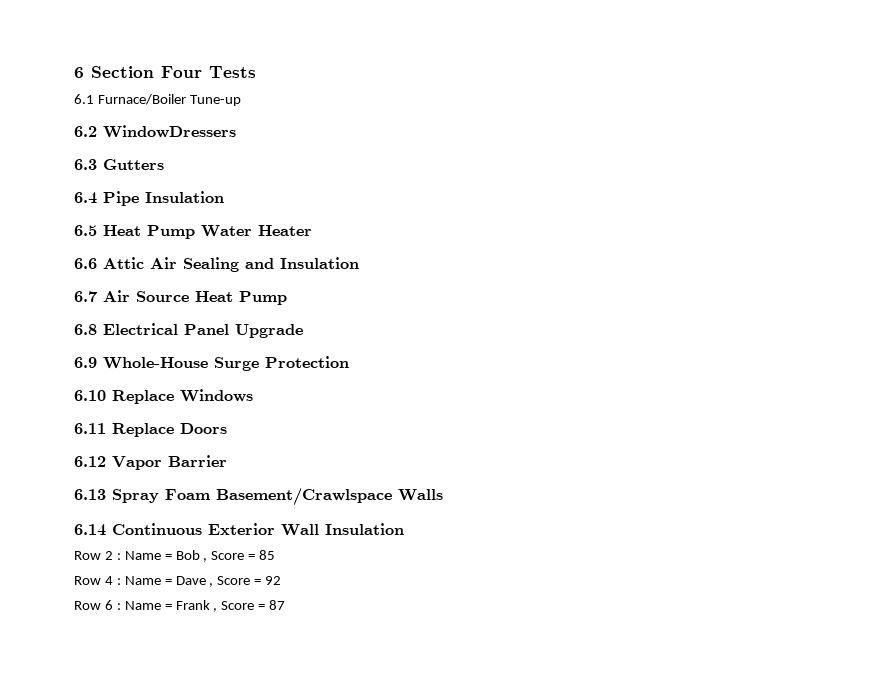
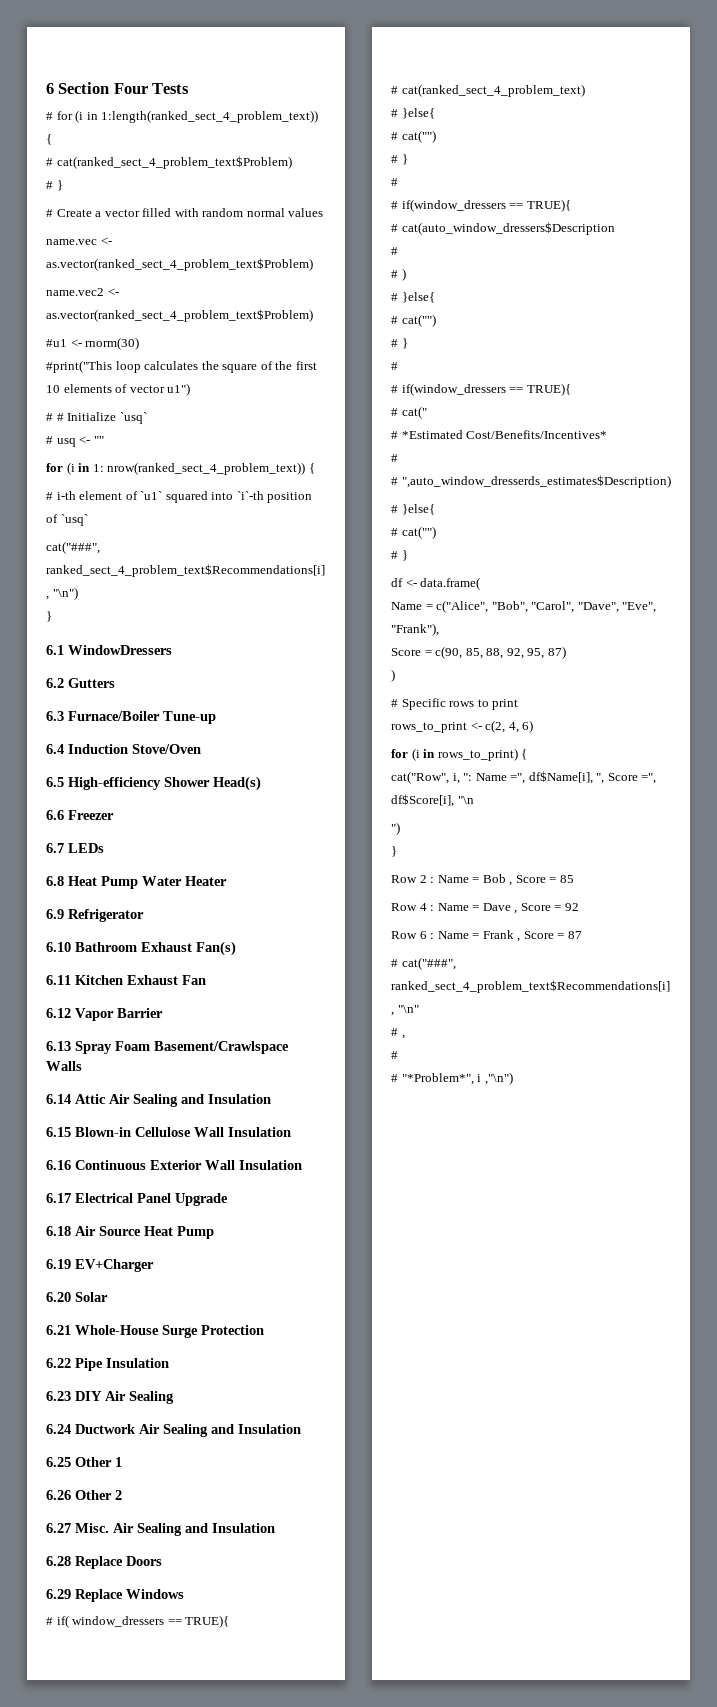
- 6.1 Furnace/Boiler Tune-up
- 6.2 WindowDressers
- 6.3 Gutters
+ # for (i in 1:length(ranked_sect_4_problem_text)) {
+ # cat(ranked_sect_4_problem_text$Problem)
+ # }
+ # Create a vector filled with random normal values
+ name.vec <- as.vector(ranked_sect_4_problem_text$Problem)
+ name.vec2 <- as.vector(ranked_sect_4_problem_text$Problem)
+ #u1 <- rnorm(30)
+ #print("This loop calculates the square of the first 10 elements of vector u1")
+ # # Initialize `usq`
+ # usq <- ""
+ for (i in 1: nrow(ranked_sect_4_problem_text)) {
+ # i-th element of `u1` squared into `i`-th position of `usq`
+ cat("###", ranked_sect_4_problem_text$Recommendations[i] , "\n")
+ }
+ 6.1 WindowDressers
+ 6.2 Gutters
+ 6.3 Furnace/Boiler Tune-up
- 6.4 Pipe Insulation
+ 6.4 Induction Stove/Oven
- 6.5 Heat Pump Water Heater
- 6.6 Attic Air Sealing and Insulation
- 6.7 Air Source Heat Pump
- 6.8 Electrical Panel Upgrade
- 6.9 Whole-House Surge Protection
- 6.10 Replace Windows
- 6.11 Replace Doors
+ 6.5 High-efficiency Shower Head(s)
+ 6.6 Freezer
+ 6.7 LEDs
+ 6.8 Heat Pump Water Heater
+ 6.9 Refrigerator
+ 6.10 Bathroom Exhaust Fan(s)
+ 6.11 Kitchen Exhaust Fan
- 6.14 Continuous Exterior Wall Insulation
+ 6.14 Attic Air Sealing and Insulation
+ 6.15 Blown-in Cellulose Wall Insulation
+ 6.16 Continuous Exterior Wall Insulation
+ 6.17 Electrical Panel Upgrade
+ 6.18 Air Source Heat Pump
+ 6.19 EV+Charger
+ 6.20 Solar
+ 6.21 Whole-House Surge Protection
+ 6.22 Pipe Insulation
+ 6.23 DIY Air Sealing
+ 6.24 Ductwork Air Sealing and Insulation
+ 6.25 Other 1
+ 6.26 Other 2
+ 6.27 Misc. Air Sealing and Insulation
+ 6.28 Replace Doors
+ 6.29 Replace Windows
+ # if( window_dressers == TRUE){
+ # cat(ranked_sect_4_problem_text)
+ # }else{
+ # cat("")
+ # }
+ #
+ # if(window_dressers == TRUE){
+ # cat(auto_window_dressers$Description
+ #
+ # )
+ # }else{
+ # cat("")
+ # }
+ #
+ # if(window_dressers == TRUE){
+ # cat("
+ # *Estimated Cost/Benefits/Incentives*
+ #
+ # ",auto_window_dresserds_estimates$Description)
+ # }else{
+ # cat("")
+ # }
+ df <- data.frame(
+ Name = c("Alice", "Bob", "Carol", "Dave", "Eve", "Frank"),
+ Score = c(90, 85, 88, 92, 95, 87)
+ )
+ # Specific rows to print
+ rows_to_print <- c(2, 4, 6)
+ for (i in rows_to_print) {
+ cat("Row", i, ": Name =", df$Name[i], ", Score =", df$Score[i], "\n
+ ")
+ }
+ # cat("###", ranked_sect_4_problem_text$Recommendations[i] , "\n"
+ # ,
+ #
+ # "*Problem*", i ,"\n")

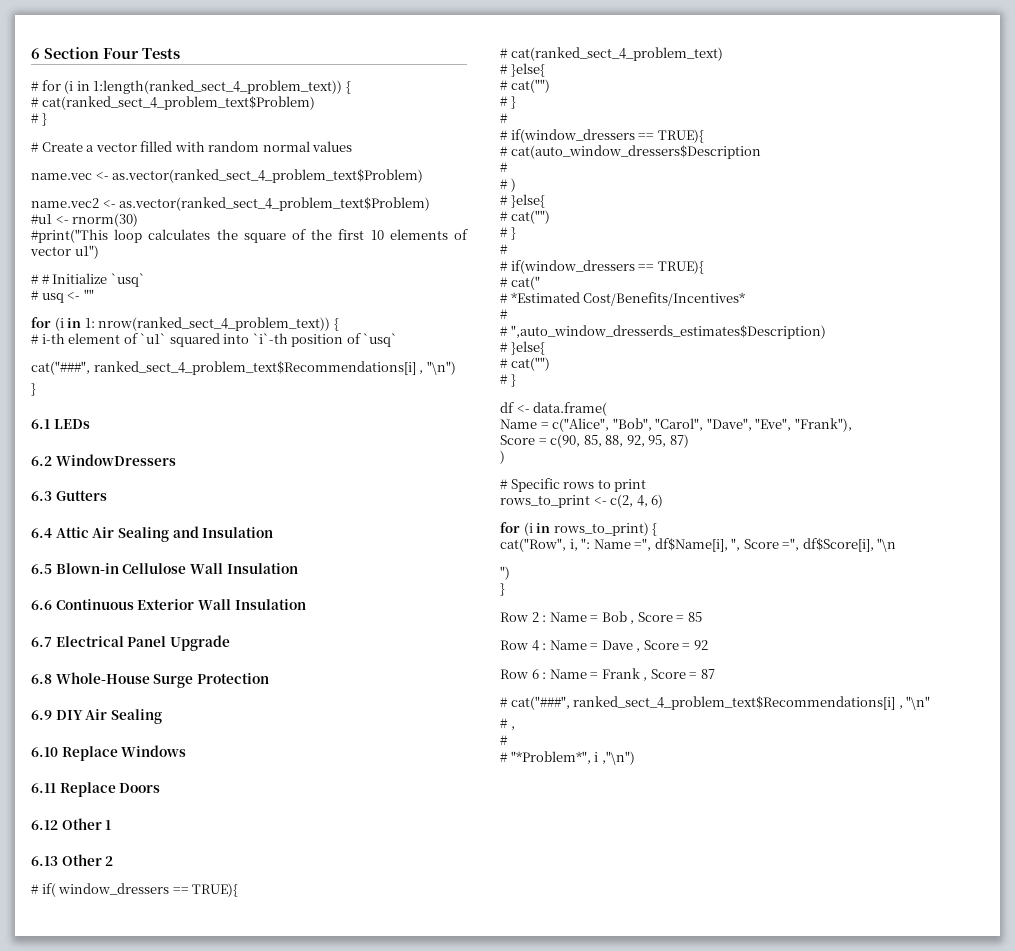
- 6.1 WindowDressers
+ 6.1 LEDs
+ 6.2 WindowDressers
- 6.2 Gutters
+ 6.3 Gutters
- 6.3 Furnace/Boiler Tune-up
- 6.4 Induction Stove/Oven
- 6.5 High-efficiency Shower Head(s)
- 6.6 Freezer
- 6.7 LEDs
- 6.8 Heat Pump Water Heater
- 6.9 Refrigerator
- 6.10 Bathroom Exhaust Fan(s)
- 6.11 Kitchen Exhaust Fan
- 6.12 Vapor Barrier
- 6.13 Spray Foam Basement/Crawlspace Walls
- 6.14 Attic Air Sealing and Insulation
+ 6.4 Attic Air Sealing and Insulation
- 6.15 Blown-in Cellulose Wall Insulation
+ 6.5 Blown-in Cellulose Wall Insulation
- 6.16 Continuous Exterior Wall Insulation
+ 6.6 Continuous Exterior Wall Insulation
- 6.17 Electrical Panel Upgrade
+ 6.7 Electrical Panel Upgrade
- 6.18 Air Source Heat Pump
- 6.19 EV+Charger
- 6.20 Solar
- 6.21 Whole-House Surge Protection
+ 6.8 Whole-House Surge Protection
- 6.22 Pipe Insulation
- 6.23 DIY Air Sealing
+ 6.9 DIY Air Sealing
- 6.24 Ductwork Air Sealing and Insulation
- 6.25 Other 1
+ 6.10 Replace Windows
+ 6.11 Replace Doors
+ 6.12 Other 1
- 6.26 Other 2
+ 6.13 Other 2
- 6.27 Misc. Air Sealing and Insulation
- 6.28 Replace Doors
- 6.29 Replace Windows

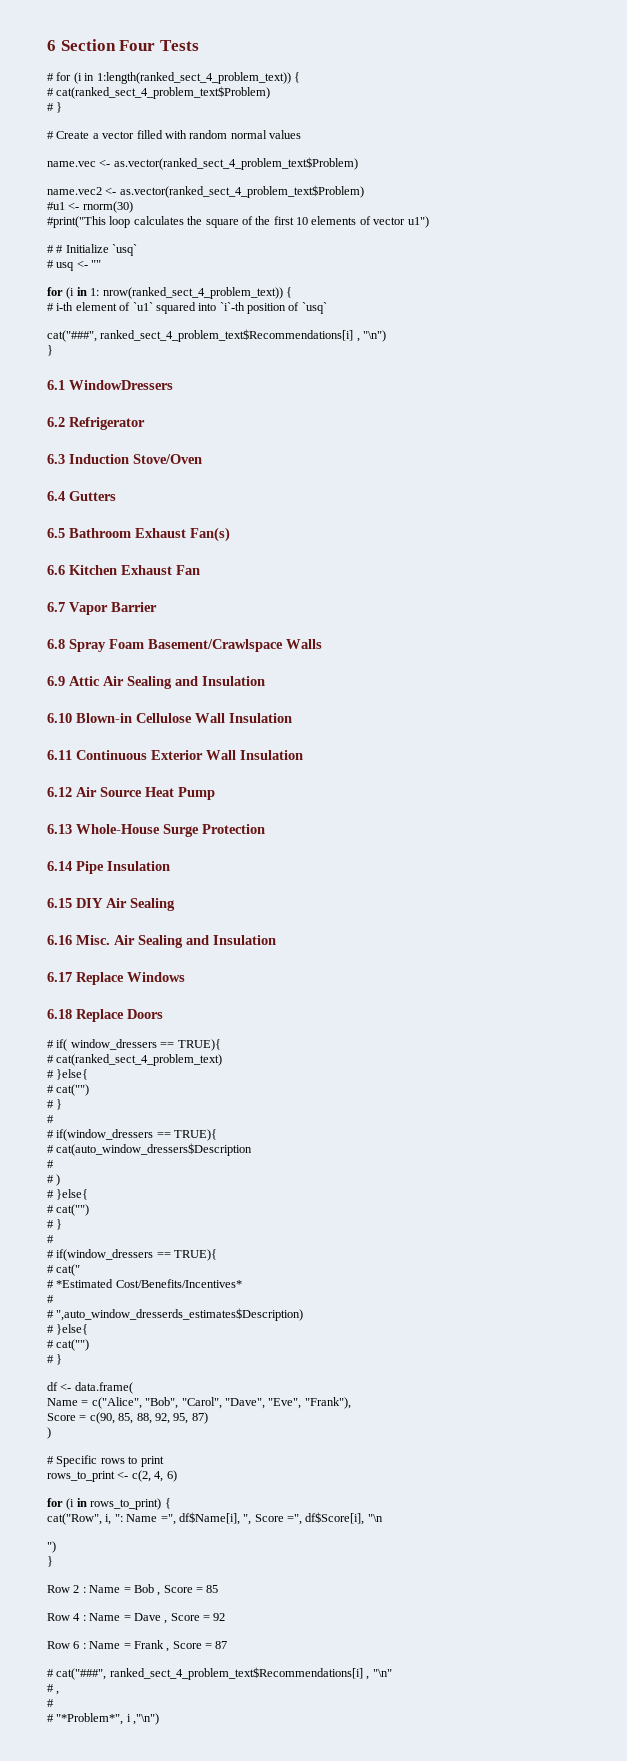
- 6.1 LEDs
+ 6.1 WindowDressers
- 6.2 WindowDressers
+ 6.2 Refrigerator
- 6.3 Gutters
- 6.4 Attic Air Sealing and Insulation
+ 6.3 Induction Stove/Oven
+ 6.4 Gutters
+ 6.5 Bathroom Exhaust Fan(s)
+ 6.6 Kitchen Exhaust Fan
+ 6.7 Vapor Barrier
+ 6.8 Spray Foam Basement/Crawlspace Walls
+ 6.9 Attic Air Sealing and Insulation
- 6.5 Blown-in Cellulose Wall Insulation
+ 6.10 Blown-in Cellulose Wall Insulation
- 6.6 Continuous Exterior Wall Insulation
+ 6.11 Continuous Exterior Wall Insulation
- 6.7 Electrical Panel Upgrade
- 6.8 Whole-House Surge Protection
+ 6.12 Air Source Heat Pump
+ 6.13 Whole-House Surge Protection
- 6.9 DIY Air Sealing
+ 6.14 Pipe Insulation
+ 6.15 DIY Air Sealing
- 6.10 Replace Windows
+ 6.16 Misc. Air Sealing and Insulation
+ 6.17 Replace Windows
- 6.11 Replace Doors
+ 6.18 Replace Doors
- 6.12 Other 1
- 6.13 Other 2

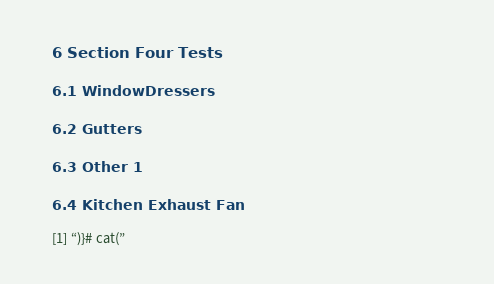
- # for (i in 1:length(ranked_sect_4_problem_text)) {
- # cat(ranked_sect_4_problem_text$Problem)
- # }
- # Create a vector filled with random normal values
- name.vec <- as.vector(ranked_sect_4_problem_text$Problem)
- name.vec2 <- as.vector(ranked_sect_4_problem_text$Problem)
- #u1 <- rnorm(30)
- #print("This loop calculates the square of the first 10 elements of vector u1")
- # # Initialize `usq`
- # usq <- ""
- for (i in 1: nrow(ranked_sect_4_problem_text)) {
- # i-th element of `u1` squared into `i`-th position of `usq`
- cat("###", ranked_sect_4_problem_text$Recommendations[i] , "\n")
- }
- 6.2 Refrigerator
+ 6.2 Gutters
- 6.3 Induction Stove/Oven
+ 6.3 Other 1
- 6.4 Gutters
- 6.5 Bathroom Exhaust Fan(s)
- 6.6 Kitchen Exhaust Fan
- 6.7 Vapor Barrier
- 6.8 Spray Foam Basement/Crawlspace Walls
- 6.9 Attic Air Sealing and Insulation
- 6.10 Blown-in Cellulose Wall Insulation
- 6.11 Continuous Exterior Wall Insulation
- 6.12 Air Source Heat Pump
- 6.13 Whole-House Surge Protection
- 6.14 Pipe Insulation
- 6.15 DIY Air Sealing
- 6.16 Misc. Air Sealing and Insulation
- 6.17 Replace Windows
- 6.18 Replace Doors
- # if( window_dressers == TRUE){
- # cat(ranked_sect_4_problem_text)
- # }else{
- # cat("")
- # }
- #
- # if(window_dressers == TRUE){
- # cat(auto_window_dressers$Description
- #
- # )
- # }else{
- # cat("")
- # }
- #
- # if(window_dressers == TRUE){
- # cat("
- # *Estimated Cost/Benefits/Incentives*
- #
- # ",auto_window_dresserds_estimates$Description)
- # }else{
- # cat("")
- # }
- df <- data.frame(
- Name = c("Alice", "Bob", "Carol", "Dave", "Eve", "Frank"),
- Score = c(90, 85, 88, 92, 95, 87)
- )
- # Specific rows to print
- rows_to_print <- c(2, 4, 6)
- for (i in rows_to_print) {
- cat("Row", i, ": Name =", df$Name[i], ", Score =", df$Score[i], "\n
- ")
- }
- Row 2 : Name = Bob , Score = 85
- Row 4 : Name = Dave , Score = 92
- Row 6 : Name = Frank , Score = 87
- # cat("###", ranked_sect_4_problem_text$Recommendations[i] , "\n"
- # ,
- #
- # "*Problem*", i ,"\n")
+ 6.4 Kitchen Exhaust Fan
+ [1] “)}# cat(”

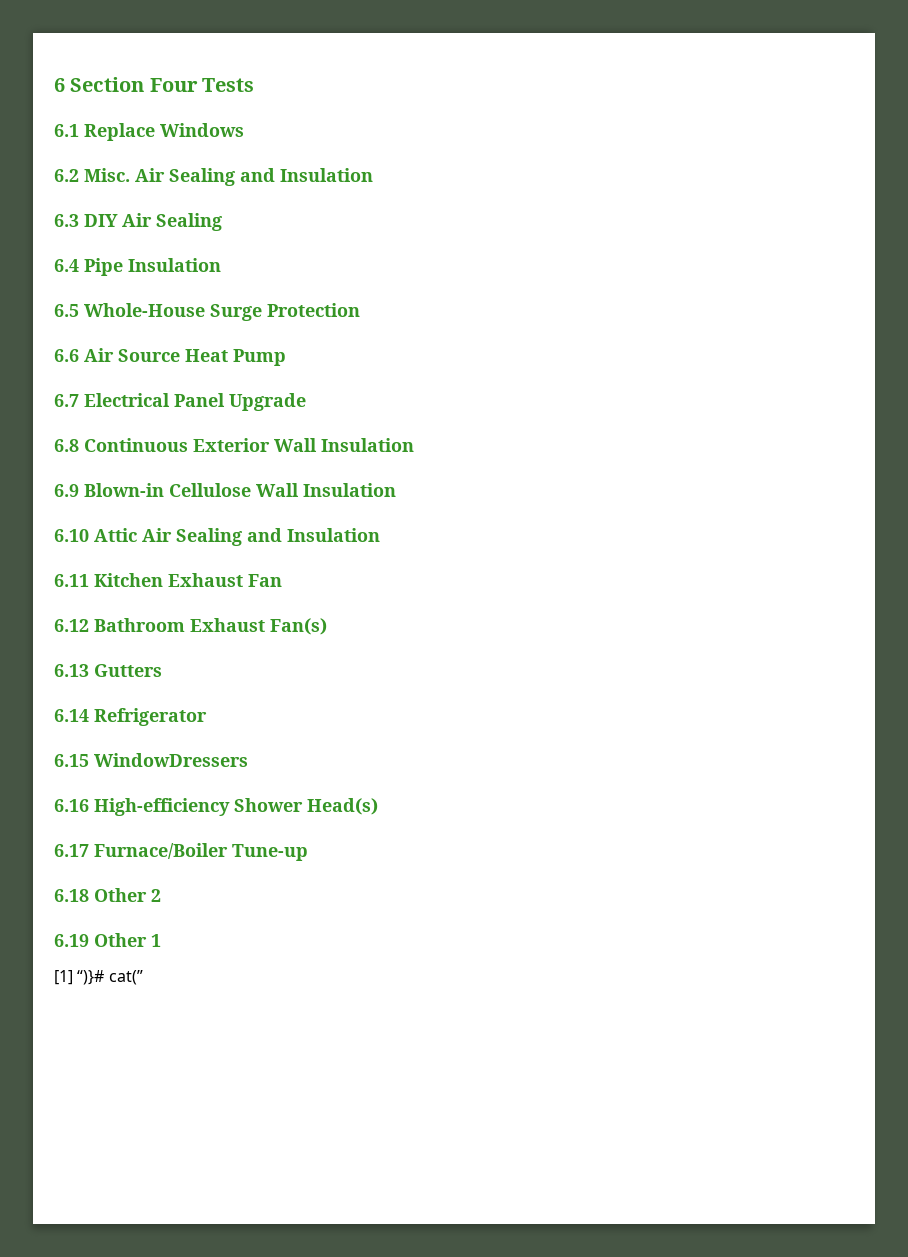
- 6.1 WindowDressers
+ 6.1 Replace Windows
- 6.2 Gutters
- 6.3 Other 1
- 6.4 Kitchen Exhaust Fan
+ 6.2 Misc. Air Sealing and Insulation
+ 6.3 DIY Air Sealing
+ 6.4 Pipe Insulation
+ 6.5 Whole-House Surge Protection
+ 6.6 Air Source Heat Pump
+ 6.7 Electrical Panel Upgrade
+ 6.8 Continuous Exterior Wall Insulation
+ 6.9 Blown-in Cellulose Wall Insulation
+ 6.10 Attic Air Sealing and Insulation
+ 6.11 Kitchen Exhaust Fan
+ 6.12 Bathroom Exhaust Fan(s)
+ 6.13 Gutters
+ 6.14 Refrigerator
+ 6.15 WindowDressers
+ 6.16 High-efficiency Shower Head(s)
+ 6.17 Furnace/Boiler Tune-up
+ 6.18 Other 2
+ 6.19 Other 1

